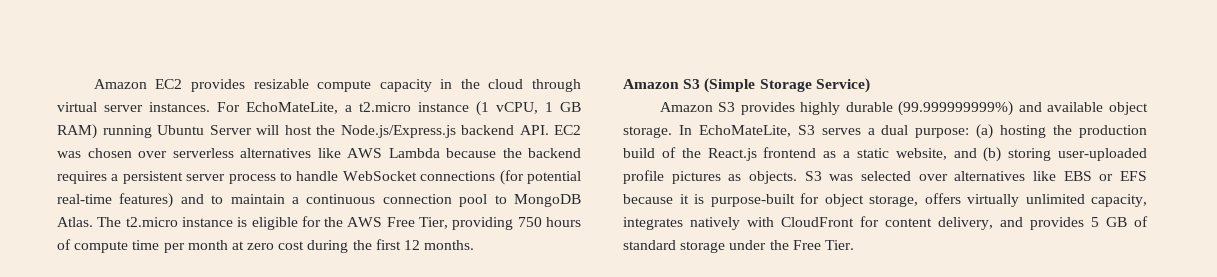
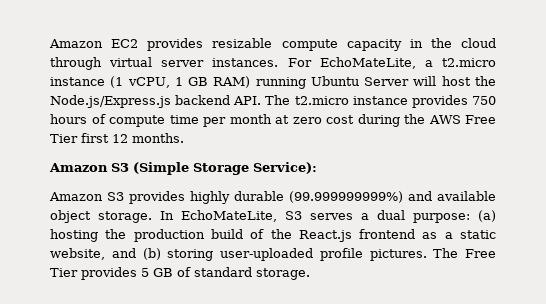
- For EchoMateLite, a t2.micro instance (1 vCPU, 1 GB RAM) running Ubuntu Server will host the Node.js/Express.js backend API. EC2 was chosen over serverless alternatives like AWS Lambda because the backend requires a persistent server process to handle WebSocket connections (for potential real-time features) and to maintain a continuous connection pool to MongoDB Atlas. The t2.micro instance is eligible for the AWS Free Tier, providing 750 hours of compute time per month at zero cost during the first 12 months.
+ For EchoMateLite, a t2.micro instance (1 vCPU, 1 GB RAM) running Ubuntu Server will host the Node.js/Express.js backend API. The t2.micro instance provides 750 hours of compute time per month at zero cost during the AWS Free Tier first 12 months.
- Amazon S3 (Simple Storage Service)
+ Amazon S3 (Simple Storage Service):
- In EchoMateLite, S3 serves a dual purpose: (a) hosting the production build of the React.js frontend as a static website, and (b) storing user-uploaded profile pictures as objects. S3 was selected over alternatives like EBS or EFS because it is purpose-built for object storage, offers virtually unlimited capacity, integrates natively with CloudFront for content delivery, and provides 5 GB of standard storage under the Free Tier.
+ In EchoMateLite, S3 serves a dual purpose: (a) hosting the production build of the React.js frontend as a static website, and (b) storing user-uploaded profile pictures. The Free Tier provides 5 GB of standard storage.

